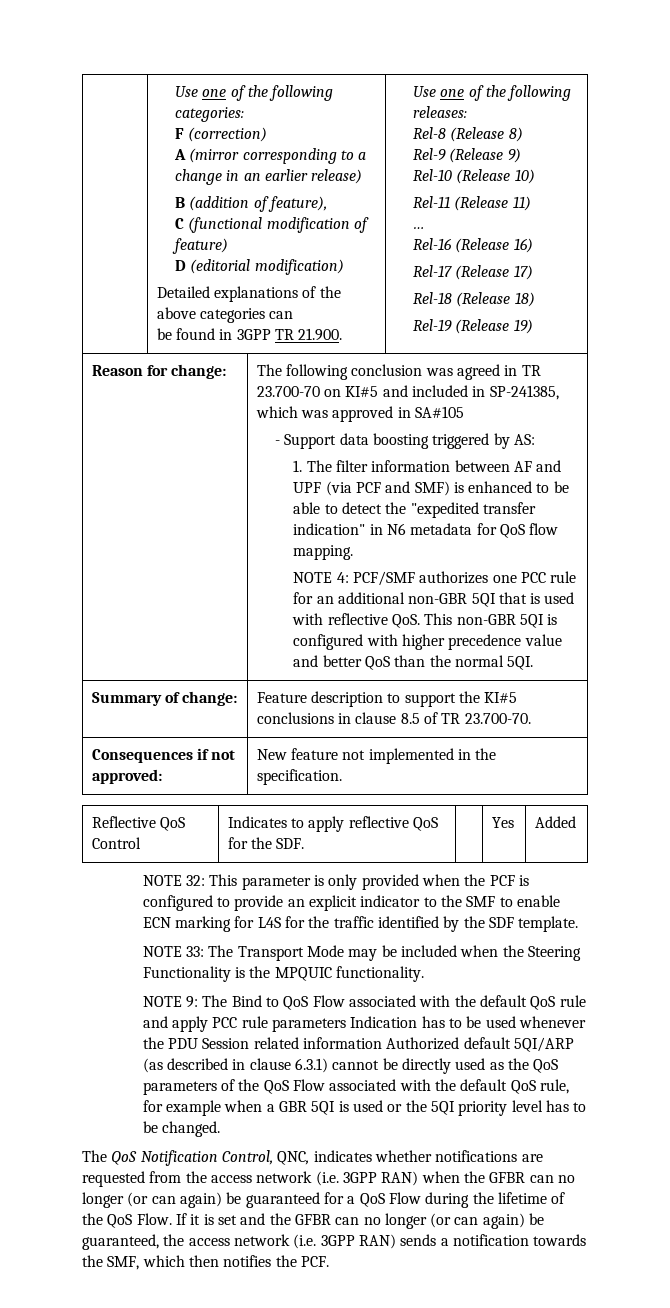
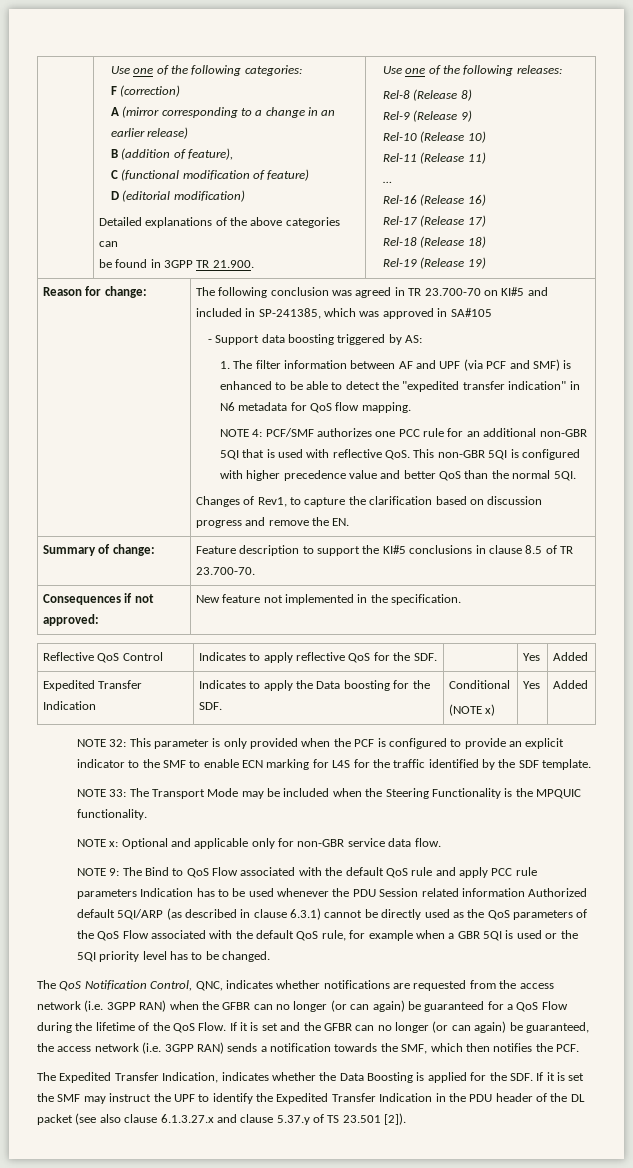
+ Changes of Rev1, to capture the clarification based on discussion progress and remove the EN.
+ Expedited Transfer Indication | Indicates to apply the Data boosting for the SDF. | Conditional
+ (NOTE x) | Yes | Added
+ NOTE x: Optional and applicable only for non-GBR service data flow.
+ The Expedited Transfer Indication, indicates whether the Data Boosting is applied for the SDF. If it is set the SMF may instruct the UPF to identify the Expedited Transfer Indication in the PDU header of the DL packet (see also clause 6.1.3.27.x and clause 5.37.y of TS 23.501 [2]).

